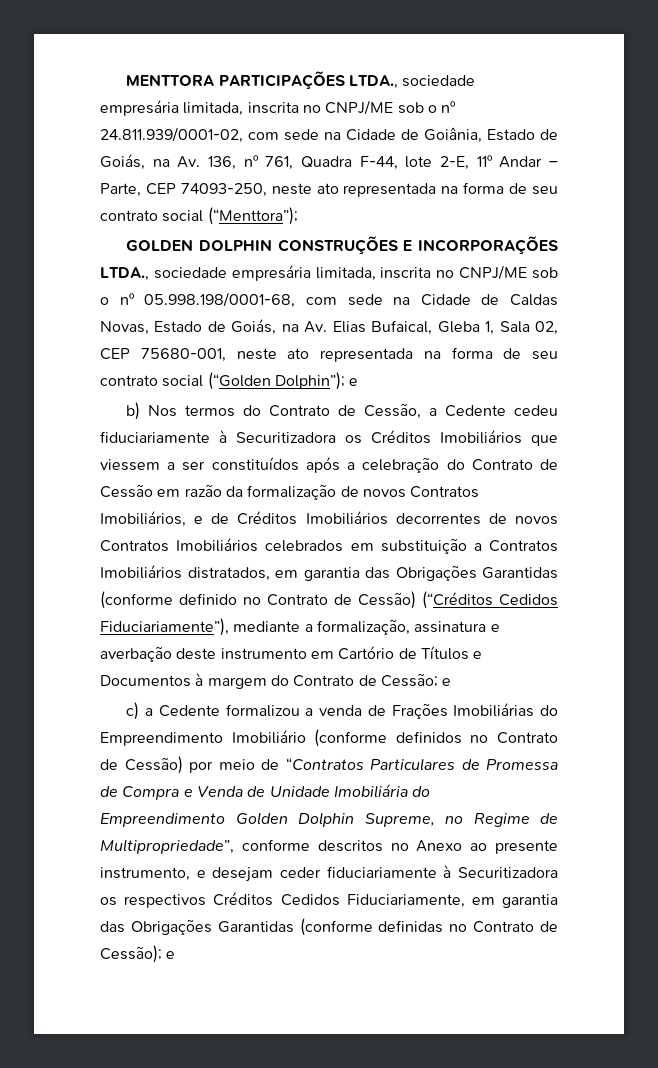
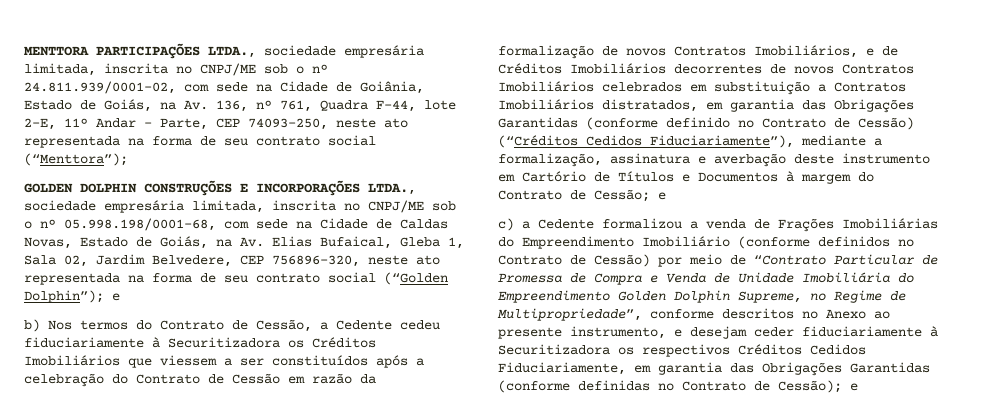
- GOLDEN DOLPHIN CONSTRUÇÕES E INCORPORAÇÕES LTDA., sociedade empresária limitada, inscrita no CNPJ/ME sob o nº 05.998.198/0001-68, com sede na Cidade de Caldas Novas, Estado de Goiás, na Av. Elias Bufaical, Gleba 1, Sala 02, CEP 75680-001, neste ato representada na forma de seu contrato social (“Golden Dolphin”); e
+ GOLDEN DOLPHIN CONSTRUÇÕES E INCORPORAÇÕES LTDA., sociedade empresária limitada, inscrita no CNPJ/ME sob o nº 05.998.198/0001-68, com sede na Cidade de Caldas Novas, Estado de Goiás, na Av. Elias Bufaical, Gleba 1, Sala 02, Jardim Belvedere, CEP 756896-320, neste ato representada na forma de seu contrato social (“Golden Dolphin”); e
- c) a Cedente formalizou a venda de Frações Imobiliárias do Empreendimento Imobiliário (conforme definidos no Contrato de Cessão) por meio de “Contratos Particulares de Promessa de Compra e Venda de Unidade Imobiliária do Empreendimento Golden Dolphin Supreme, no Regime de Multipropriedade”, conforme descritos no Anexo ao presente instrumento, e desejam ceder fiduciariamente à Securitizadora os respectivos Créditos Cedidos Fiduciariamente, em garantia das Obrigações Garantidas (conforme definidas no Contrato de Cessão);
+ c) a Cedente formalizou a venda de Frações Imobiliárias do Empreendimento Imobiliário (conforme definidos no Contrato de Cessão) por meio de “Contrato Particular de Promessa de Compra e Venda de Unidade Imobiliária do Empreendimento Golden Dolphin Supreme, no Regime de Multipropriedade”, conforme descritos no Anexo ao presente instrumento, e desejam ceder fiduciariamente à Securitizadora os respectivos Créditos Cedidos Fiduciariamente, em garantia das Obrigações Garantidas (conforme definidas no Contrato de Cessão);

